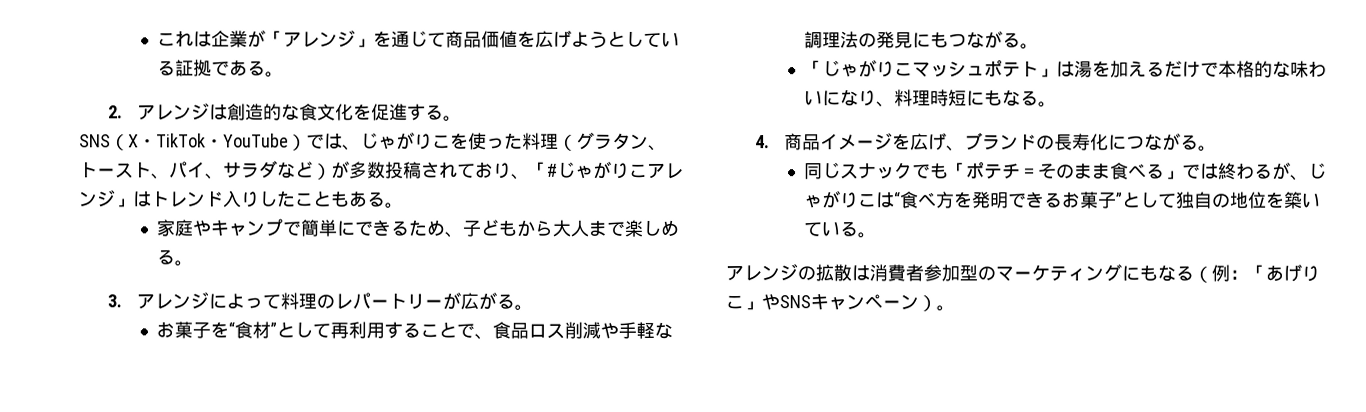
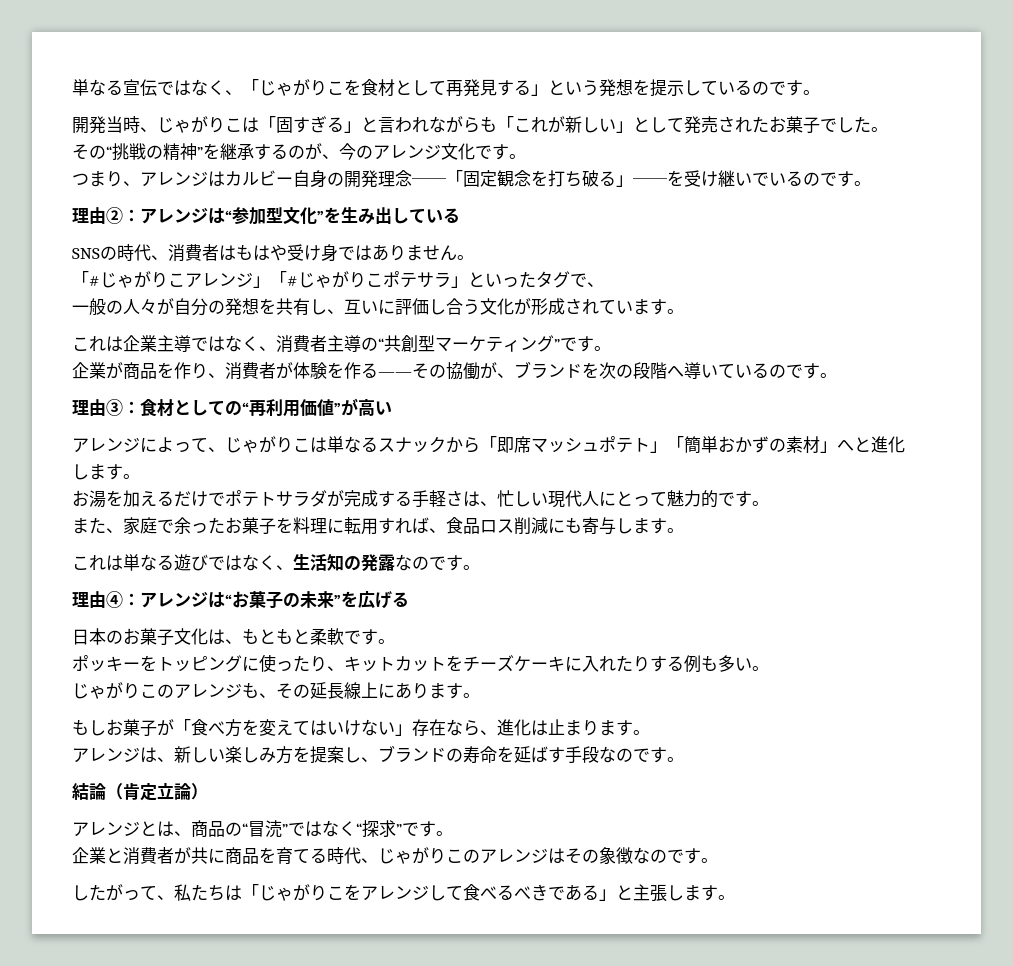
- これは企業が「アレンジ」を通じて商品価値を広げようとしている証拠である。
- 2.アレンジは創造的な食文化を促進する。
- SNS（X・TikTok・YouTube）では、じゃがりこを使った料理（グラタン、トースト、パイ、サラダなど）が多数投稿されており、「#じゃがりこアレンジ」はトレンド入りしたこともある。
- 家庭やキャンプで簡単にできるため、子どもから大人まで楽しめる。
- 3.アレンジによって料理のレパートリーが広がる。
- お菓子を“食材”として再利用することで、食品ロス削減や手軽な調理法の発見にもつながる。
- 「じゃがりこマッシュポテト」は湯を加えるだけで本格的な味わいになり、料理時短にもなる。
- 4.商品イメージを広げ、ブランドの長寿化につながる。
- 同じスナックでも「ポテチ＝そのまま食べる」では終わるが、じゃがりこは“食べ方を発明できるお菓子”として独自の地位を築いている。
- アレンジの拡散は消費者参加型のマーケティングにもなる（例：「あげりこ」やSNSキャンペーン）。
+ 単なる宣伝ではなく、「じゃがりこを食材として再発見する」という発想を提示しているのです。
+ 開発当時、じゃがりこは「固すぎる」と言われながらも「これが新しい」として発売されたお菓子でした。
+ その“挑戦の精神”を継承するのが、今のアレンジ文化です。
+ つまり、アレンジはカルビー自身の開発理念──「固定観念を打ち破る」──を受け継いでいるのです。
+ 理由②：アレンジは“参加型文化”を生み出している
+ SNSの時代、消費者はもはや受け身ではありません。
+ 「#じゃがりこアレンジ」「#じゃがりこポテサラ」といったタグで、
+ 一般の人々が自分の発想を共有し、互いに評価し合う文化が形成されています。
+ これは企業主導ではなく、消費者主導の“共創型マーケティング”です。
+ 企業が商品を作り、消費者が体験を作る——その協働が、ブランドを次の段階へ導いているのです。
+ 理由③：食材としての“再利用価値”が高い
+ アレンジによって、じゃがりこは単なるスナックから「即席マッシュポテト」「簡単おかずの素材」へと進化します。
+ お湯を加えるだけでポテトサラダが完成する手軽さは、忙しい現代人にとって魅力的です。
+ また、家庭で余ったお菓子を料理に転用すれば、食品ロス削減にも寄与します。
+ これは単なる遊びではなく、生活知の発露なのです。
+ 理由④：アレンジは“お菓子の未来”を広げる
+ 日本のお菓子文化は、もともと柔軟です。
+ ポッキーをトッピングに使ったり、キットカットをチーズケーキに入れたりする例も多い。
+ じゃがりこのアレンジも、その延長線上にあります。
+ もしお菓子が「食べ方を変えてはいけない」存在なら、進化は止まります。
+ アレンジは、新しい楽しみ方を提案し、ブランドの寿命を延ばす手段なのです。
+ 結論（肯定立論）
+ アレンジとは、商品の“冒涜”ではなく“探求”です。
+ 企業と消費者が共に商品を育てる時代、じゃがりこのアレンジはその象徴なのです。
+ したがって、私たちは「じゃがりこをアレンジして食べるべきである」と主張します。

